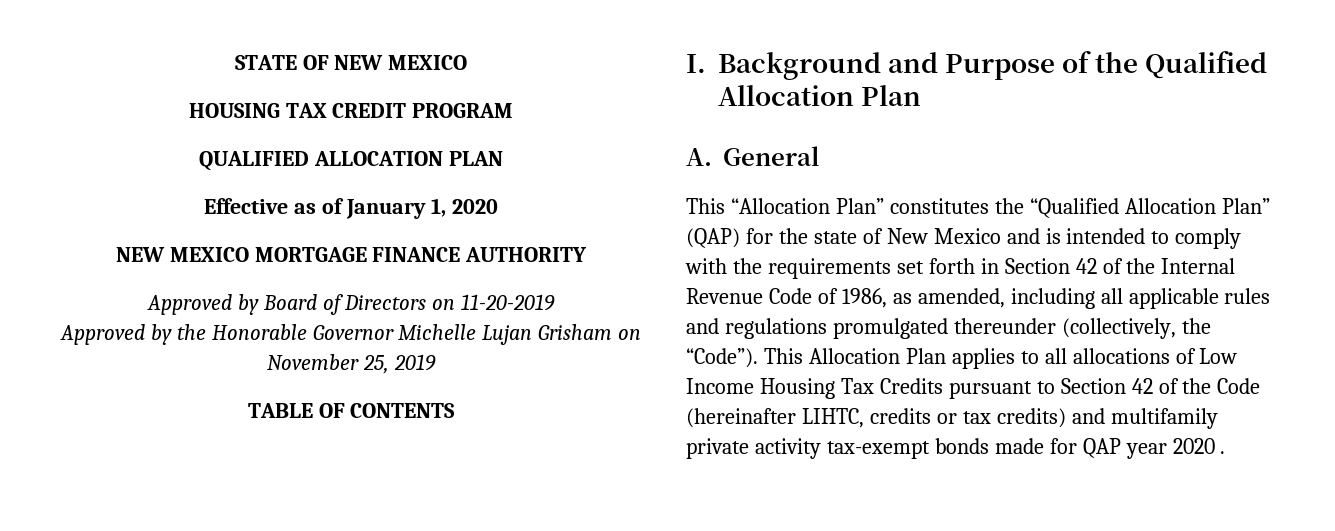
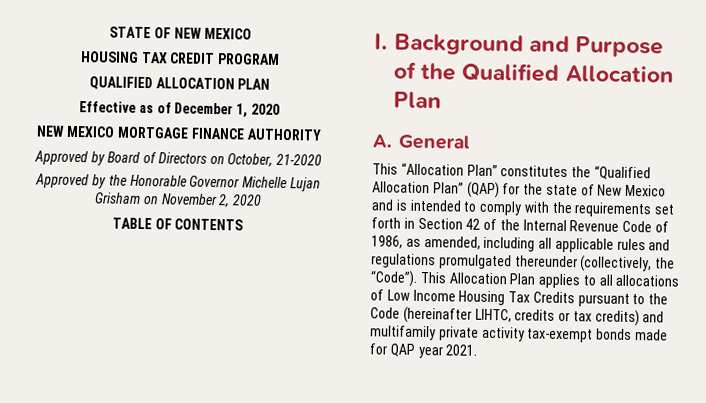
- Effective as of January 1, 2020
+ Effective as of December 1, 2020
- Approved by Board of Directors on 11-20-2019
+ Approved by Board of Directors on October, 21-2020
- Approved by the Honorable Governor Michelle Lujan Grisham on November 25, 2019
+ Approved by the Honorable Governor Michelle Lujan Grisham on November 2, 2020
- This Allocation Plan applies to all allocations of Low Income Housing Tax Credits pursuant to Section 42 of the Code (hereinafter LIHTC, credits or tax credits) and multifamily private activity tax-exempt bonds made for QAP year 2020 .
+ This Allocation Plan applies to all allocations of Low Income Housing Tax Credits pursuant to the Code (hereinafter LIHTC, credits or tax credits) and multifamily private activity tax-exempt bonds made for QAP year 2021.

